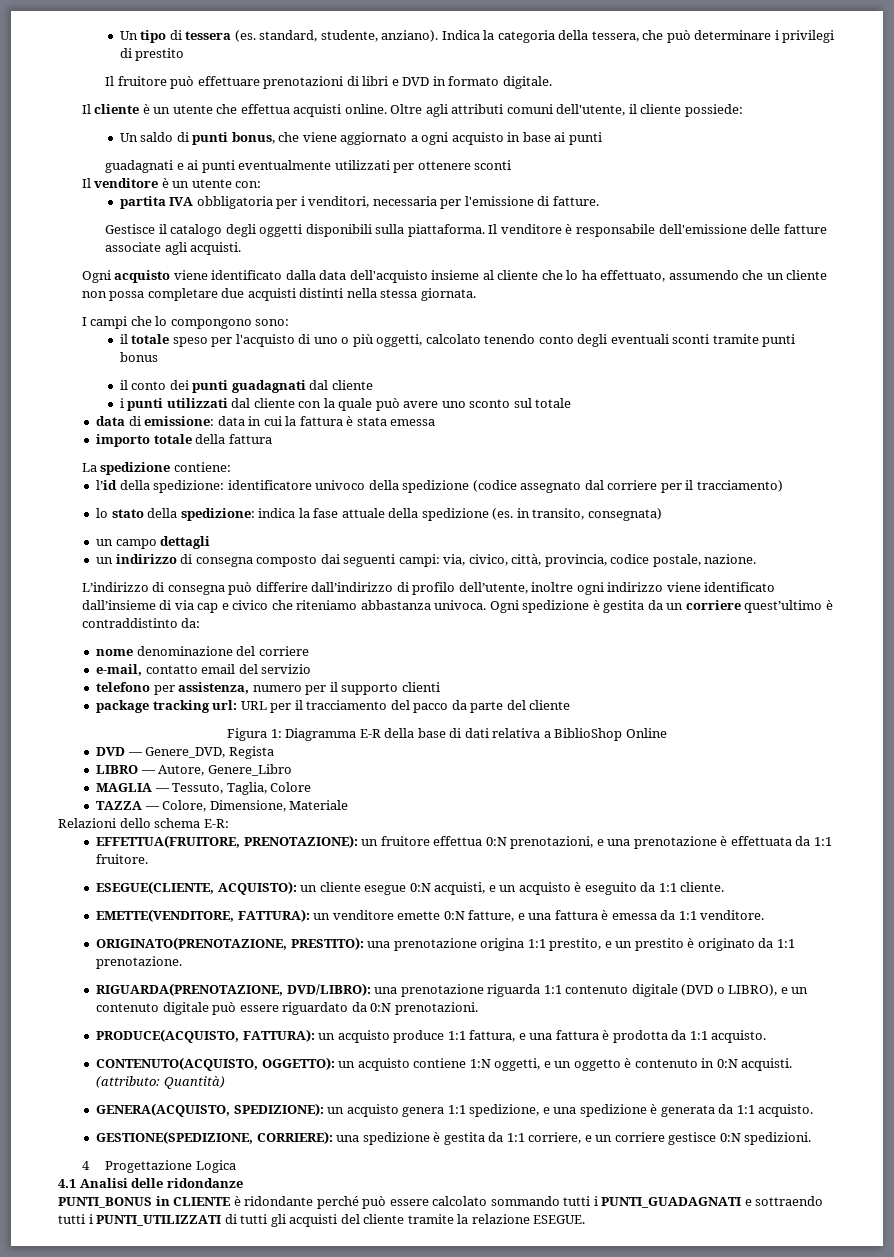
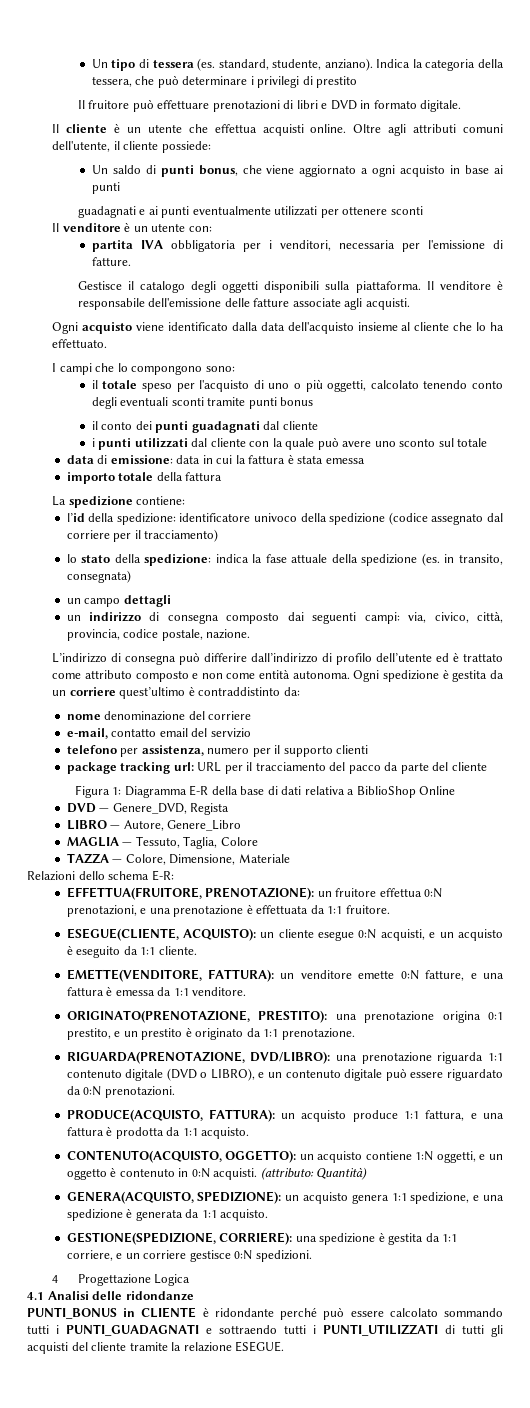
- Ogni acquisto viene identificato dalla data dell'acquisto insieme al cliente che lo ha effettuato, assumendo che un cliente non possa completare due acquisti distinti nella stessa giornata.
+ Ogni acquisto viene identificato dalla data dell'acquisto insieme al cliente che lo ha effettuato.
- L’indirizzo di consegna può differire dall’indirizzo di profilo dell’utente, inoltre ogni indirizzo viene identificato dall’insieme di via cap e civico che riteniamo abbastanza univoca.
+ L’indirizzo di consegna può differire dall’indirizzo di profilo dell’utente ed è trattato come attributo composto e non come entità autonoma.
- ORIGINATO(PRENOTAZIONE, PRESTITO): una prenotazione origina 1:1 prestito, e un prestito è originato da 1:1 prenotazione.
+ ORIGINATO(PRENOTAZIONE, PRESTITO): una prenotazione origina 0:1 prestito, e un prestito è originato da 1:1 prenotazione.

